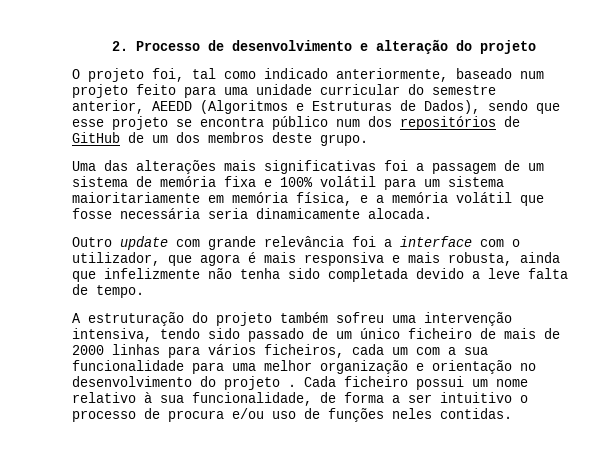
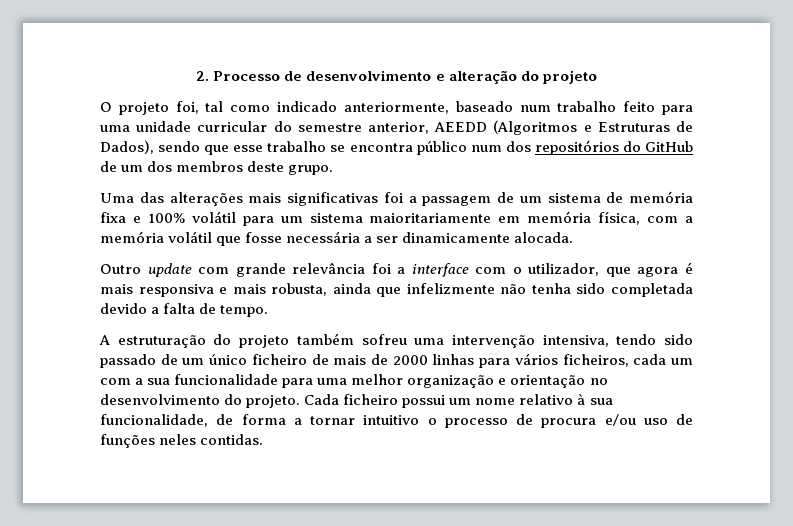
- O projeto foi, tal como indicado anteriormente, baseado num projeto feito para uma unidade curricular do semestre anterior, AEEDD (Algoritmos e Estruturas de Dados), sendo que esse projeto se encontra público num dos repositórios de GitHub de um dos membros deste grupo.
+ O projeto foi, tal como indicado anteriormente, baseado num trabalho feito para uma unidade curricular do semestre anterior, AEEDD (Algoritmos e Estruturas de Dados), sendo que esse trabalho se encontra público num dos repositórios do GitHub de um dos membros deste grupo.
- Uma das alterações mais significativas foi a passagem de um sistema de memória fixa e 100% volátil para um sistema maioritariamente em memória física, e a memória volátil que fosse necessária seria dinamicamente alocada.
+ Uma das alterações mais significativas foi a passagem de um sistema de memória fixa e 100% volátil para um sistema maioritariamente em memória física, com a memória volátil que fosse necessária a ser dinamicamente alocada.
- Outro update com grande relevância foi a interface com o utilizador, que agora é mais responsiva e mais robusta, ainda que infelizmente não tenha sido completada devido a leve falta de tempo.
+ Outro update com grande relevância foi a interface com o utilizador, que agora é mais responsiva e mais robusta, ainda que infelizmente não tenha sido completada devido a falta de tempo.
- A estruturação do projeto também sofreu uma intervenção intensiva, tendo sido passado de um único ficheiro de mais de 2000 linhas para vários ficheiros, cada um com a sua funcionalidade para uma melhor organização e orientação no desenvolvimento do projeto .
+ A estruturação do projeto também sofreu uma intervenção intensiva, tendo sido passado de um único ficheiro de mais de 2000 linhas para vários ficheiros, cada um com a sua funcionalidade para uma melhor organização e orientação no desenvolvimento do projeto.
- Cada ficheiro possui um nome relativo à sua funcionalidade, de forma a ser intuitivo o processo de procura e/ou uso de funções neles contidas.
+ Cada ficheiro possui um nome relativo à sua funcionalidade, de forma a tornar intuitivo o processo de procura e/ou uso de funções neles contidas.

